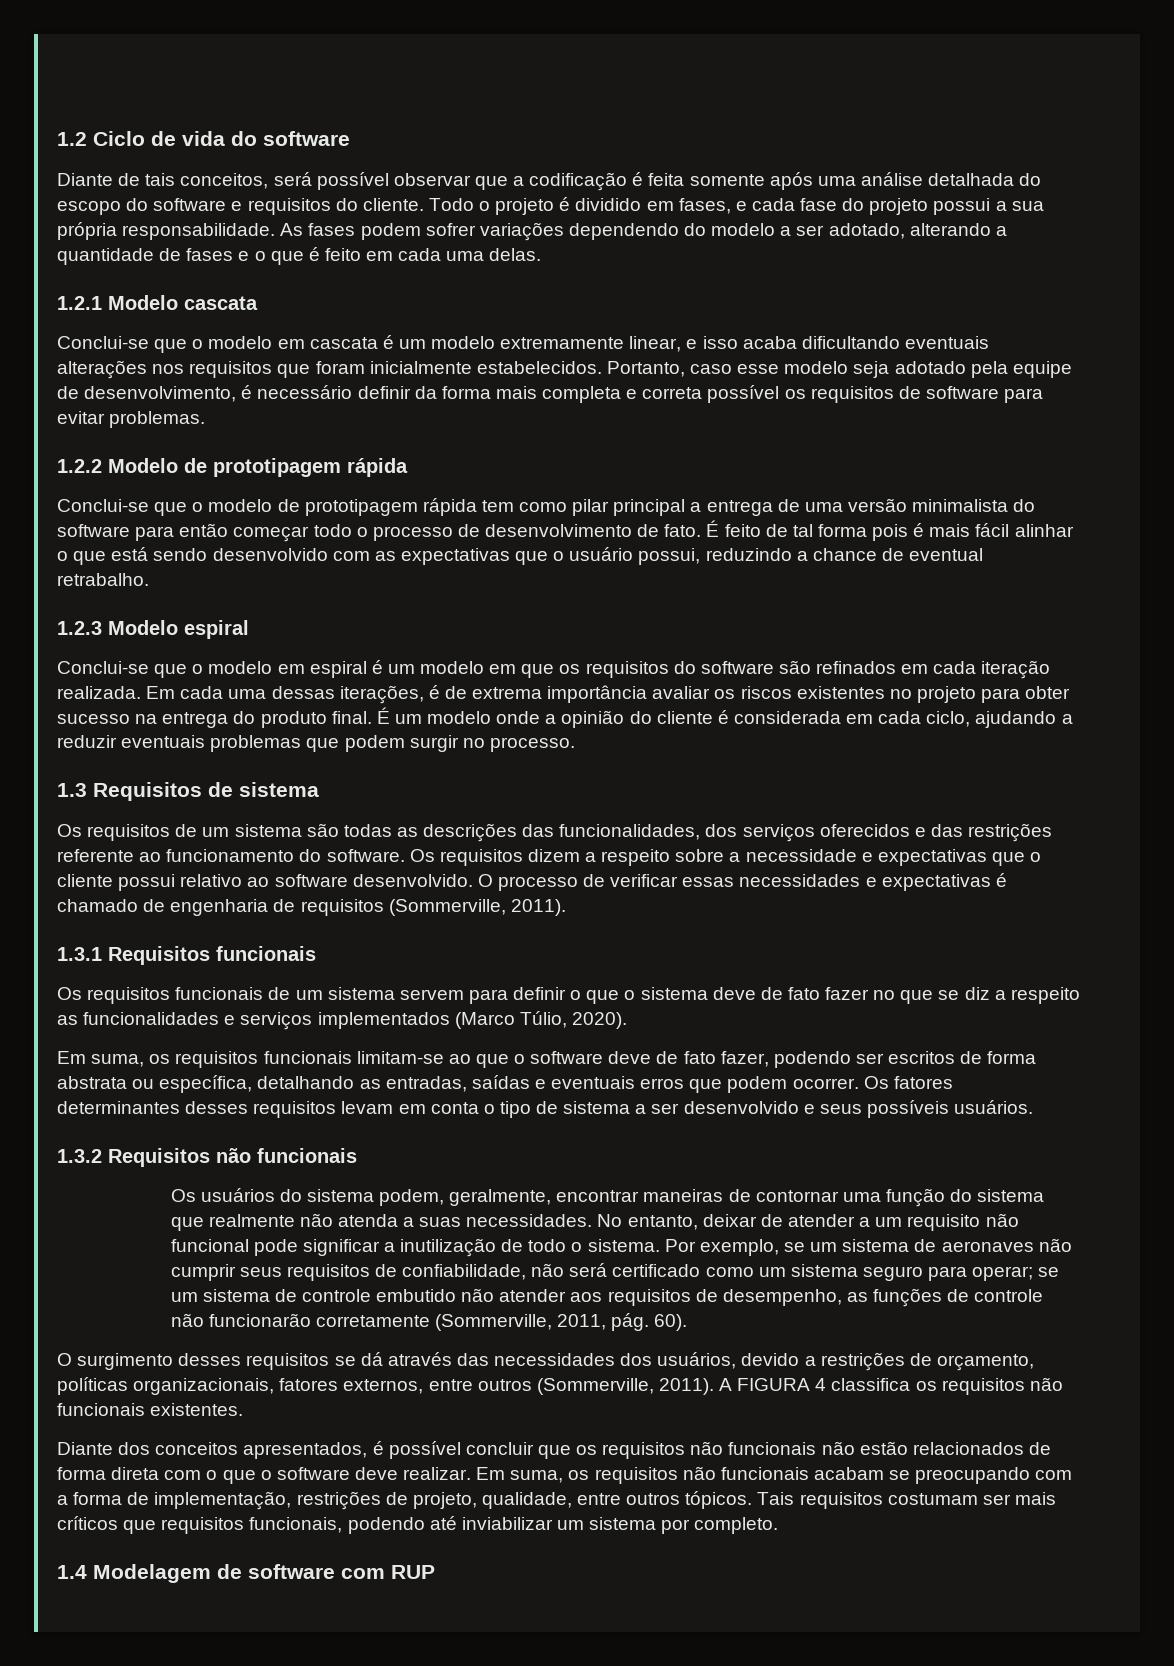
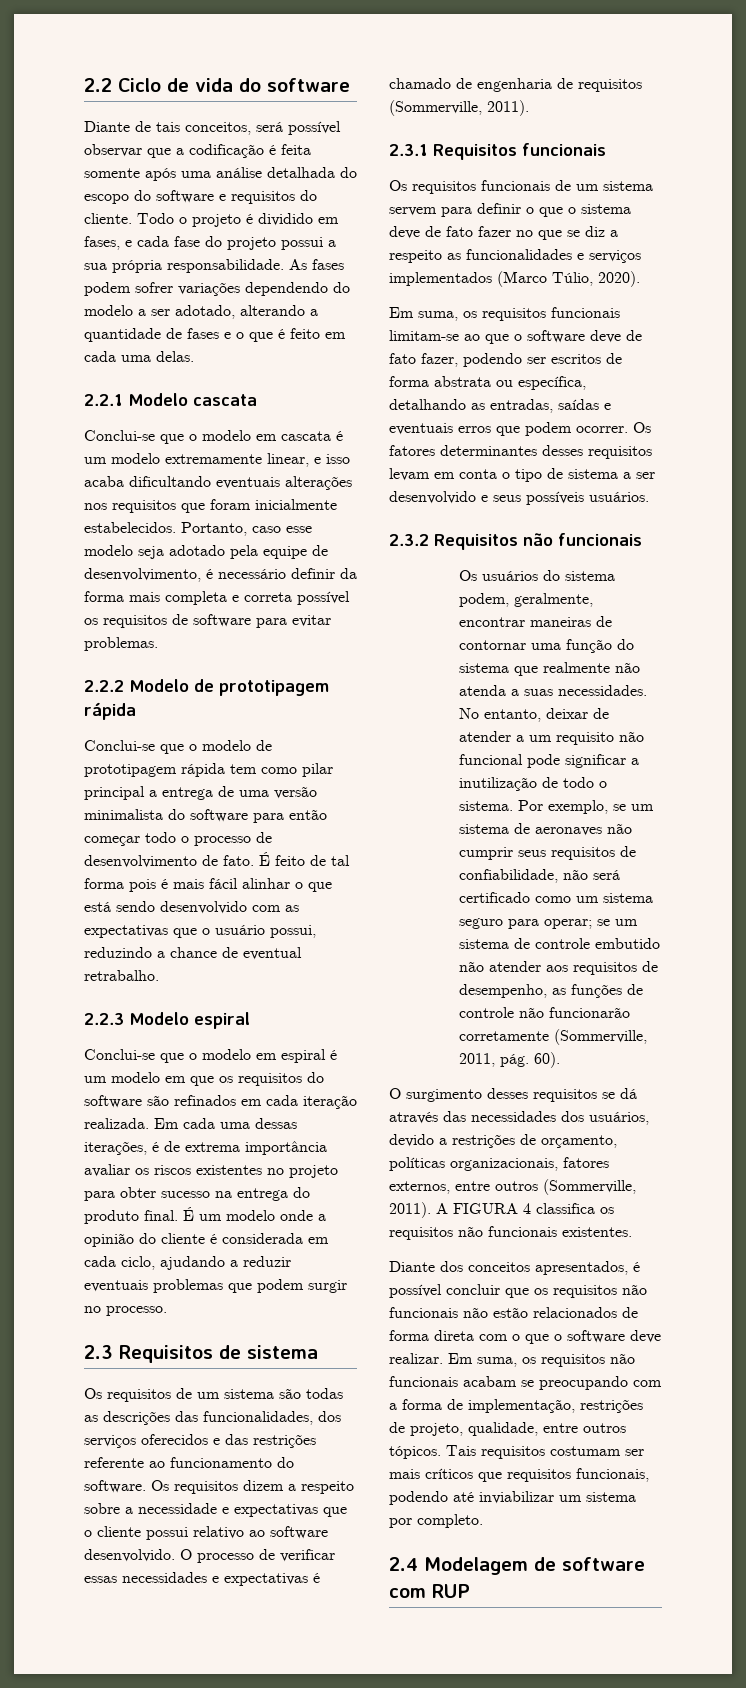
- 1.2 Ciclo de vida do software
+ 2.2 Ciclo de vida do software
- 1.2.1 Modelo cascata
+ 2.2.1 Modelo cascata
- 1.2.2 Modelo de prototipagem rápida
+ 2.2.2 Modelo de prototipagem rápida
- 1.2.3 Modelo espiral
+ 2.2.3 Modelo espiral
- 1.3 Requisitos de sistema
+ 2.3 Requisitos de sistema
- 1.3.1 Requisitos funcionais
+ 2.3.1 Requisitos funcionais
- 1.3.2 Requisitos não funcionais
+ 2.3.2 Requisitos não funcionais
- 1.4 Modelagem de software com RUP
+ 2.4 Modelagem de software com RUP

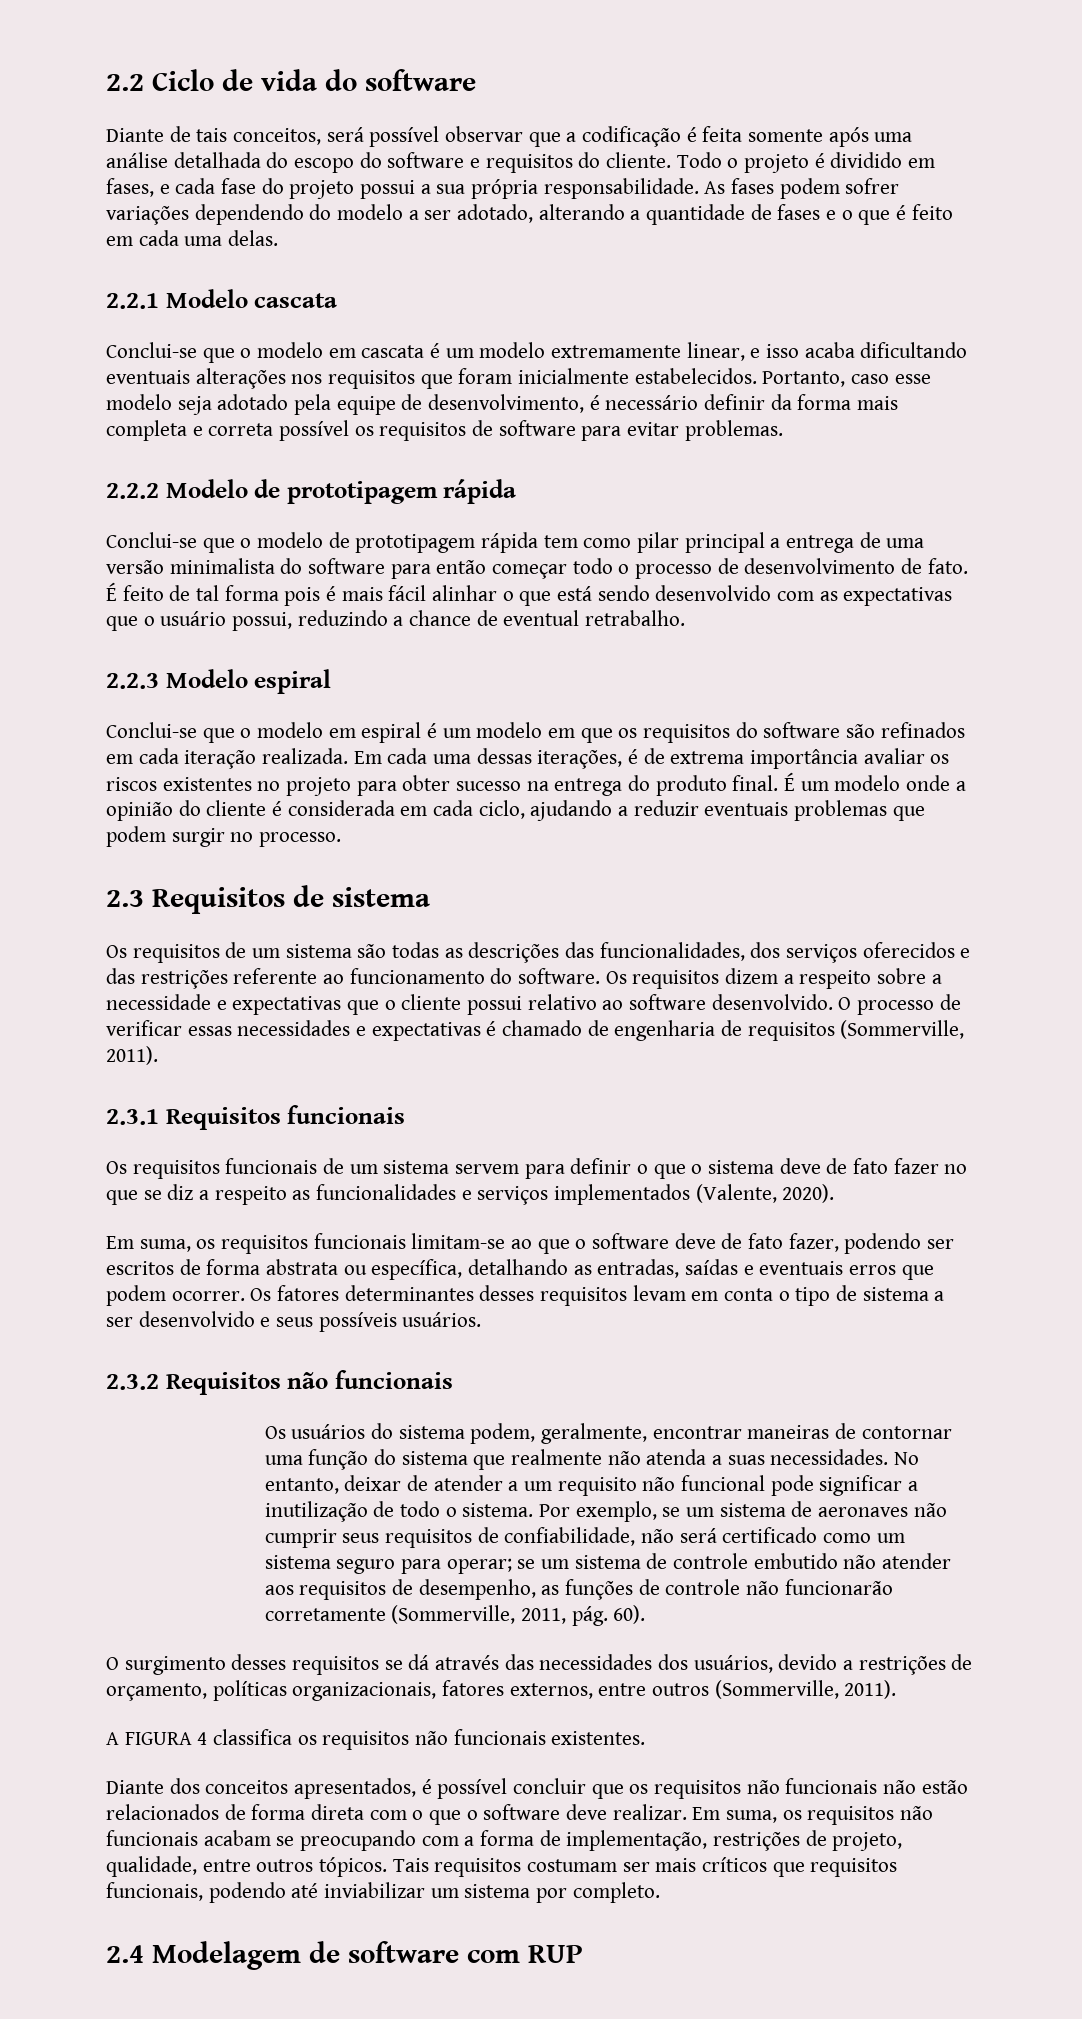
- Os requisitos funcionais de um sistema servem para definir o que o sistema deve de fato fazer no que se diz a respeito as funcionalidades e serviços implementados (Marco Túlio, 2020).
+ Os requisitos funcionais de um sistema servem para definir o que o sistema deve de fato fazer no que se diz a respeito as funcionalidades e serviços implementados (Valente, 2020).
- O surgimento desses requisitos se dá através das necessidades dos usuários, devido a restrições de orçamento, políticas organizacionais, fatores externos, entre outros (Sommerville, 2011). A FIGURA 4 classifica os requisitos não funcionais existentes.
+ O surgimento desses requisitos se dá através das necessidades dos usuários, devido a restrições de orçamento, políticas organizacionais, fatores externos, entre outros (Sommerville, 2011).
+ A FIGURA 4 classifica os requisitos não funcionais existentes.

